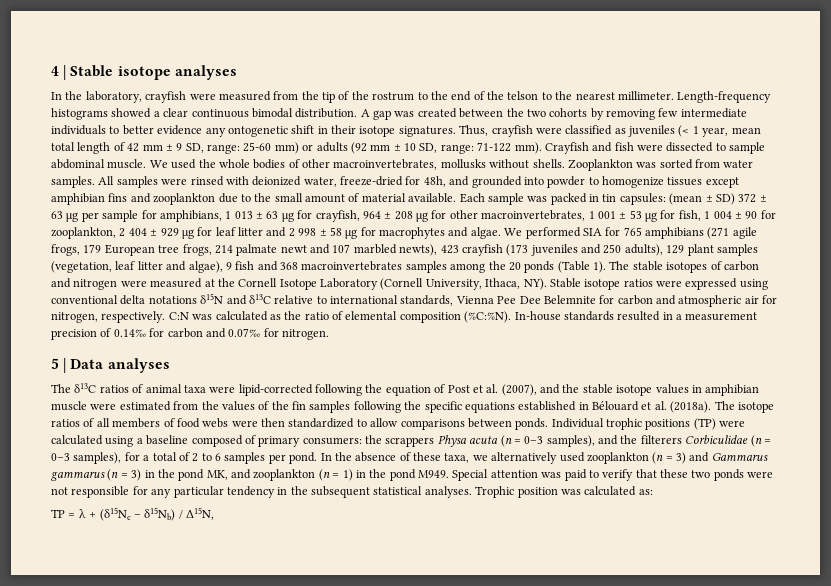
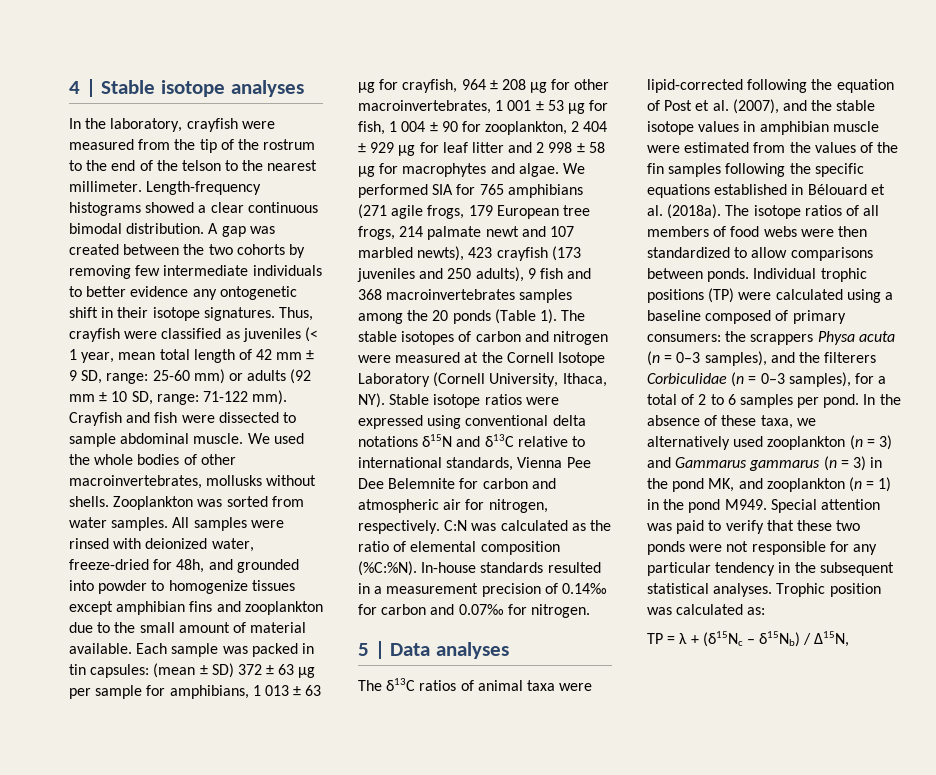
- We performed SIA for 765 amphibians (271 agile frogs, 179 European tree frogs, 214 palmate newt and 107 marbled newts), 423 crayfish (173 juveniles and 250 adults), 129 plant samples (vegetation, leaf litter and algae), 9 fish and 368 macroinvertebrates samples among the 20 ponds (Table 1).
+ We performed SIA for 765 amphibians (271 agile frogs, 179 European tree frogs, 214 palmate newt and 107 marbled newts), 423 crayfish (173 juveniles and 250 adults), 9 fish and 368 macroinvertebrates samples among the 20 ponds (Table 1).

